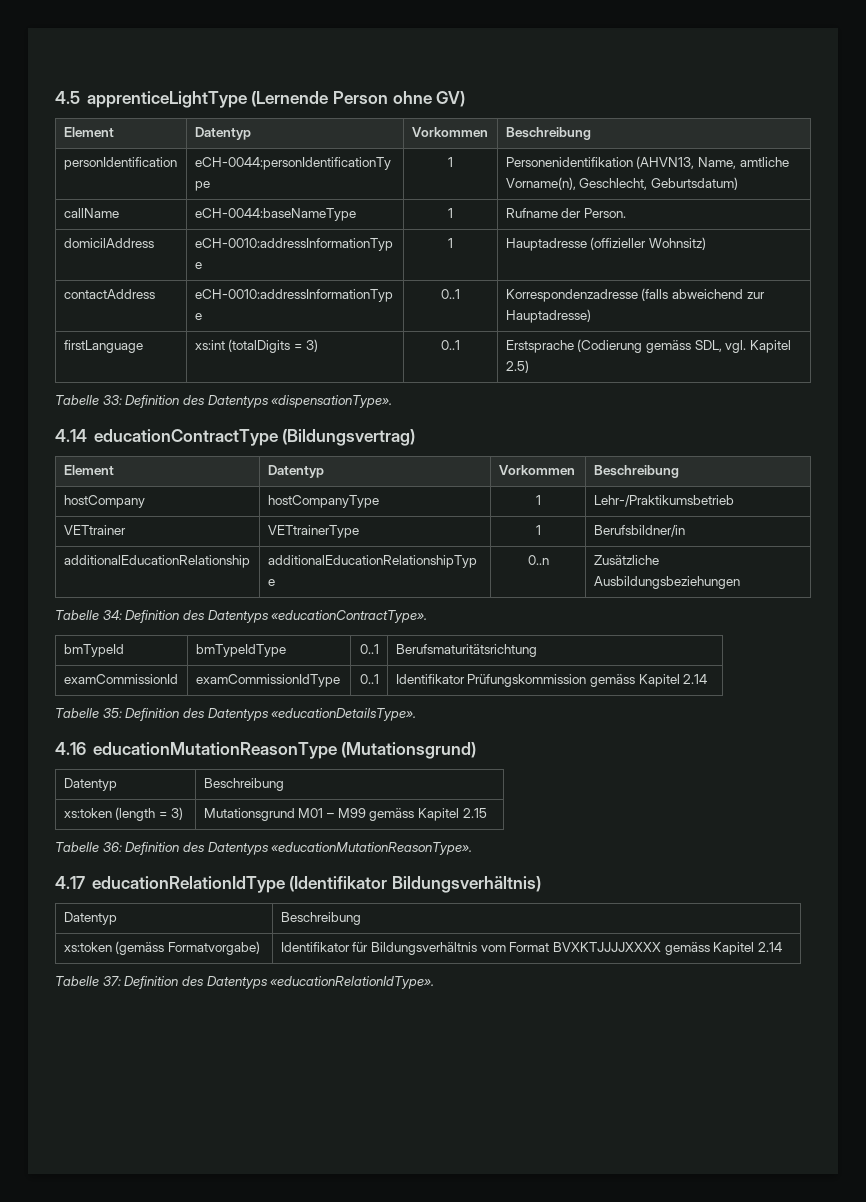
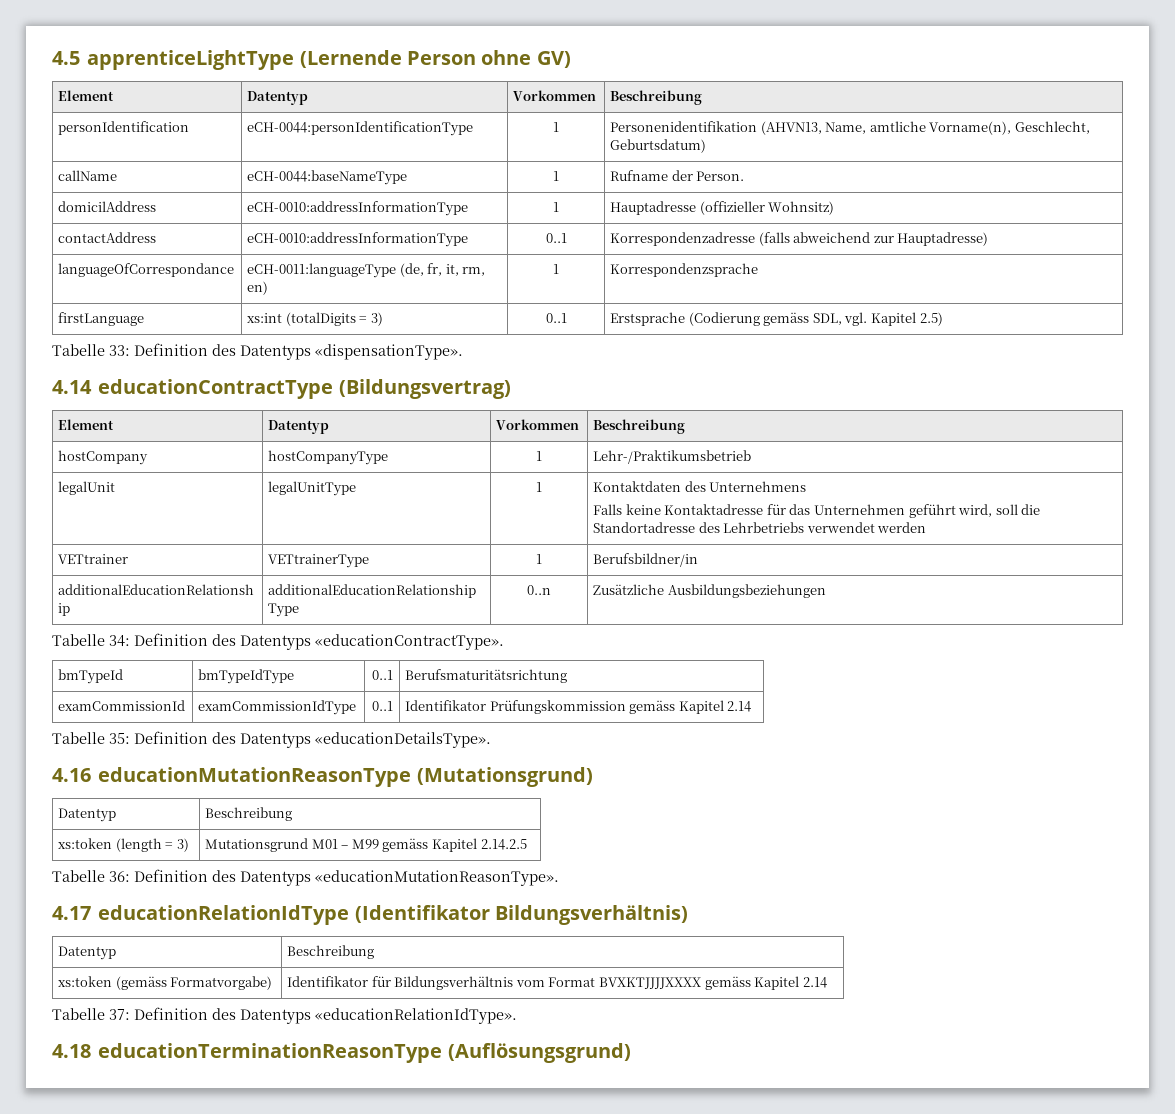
+ languageOfCorrespondance | eCH-0011:languageType (de, fr, it, rm, en) | 1 | Korrespondenzsprache
+ legalUnit | legalUnitType | 1 | Kontaktdaten des Unternehmens
+ Falls keine Kontaktadresse für das Unternehmen geführt wird, soll die Standortadresse des Lehrbetriebs verwendet werden
- xs:token (length = 3) | Mutationsgrund M01 – M99 gemäss Kapitel 2.15
+ xs:token (length = 3) | Mutationsgrund M01 – M99 gemäss Kapitel 2.14.2.5
+ 4.18 educationTerminationReasonType (Auflösungsgrund)

